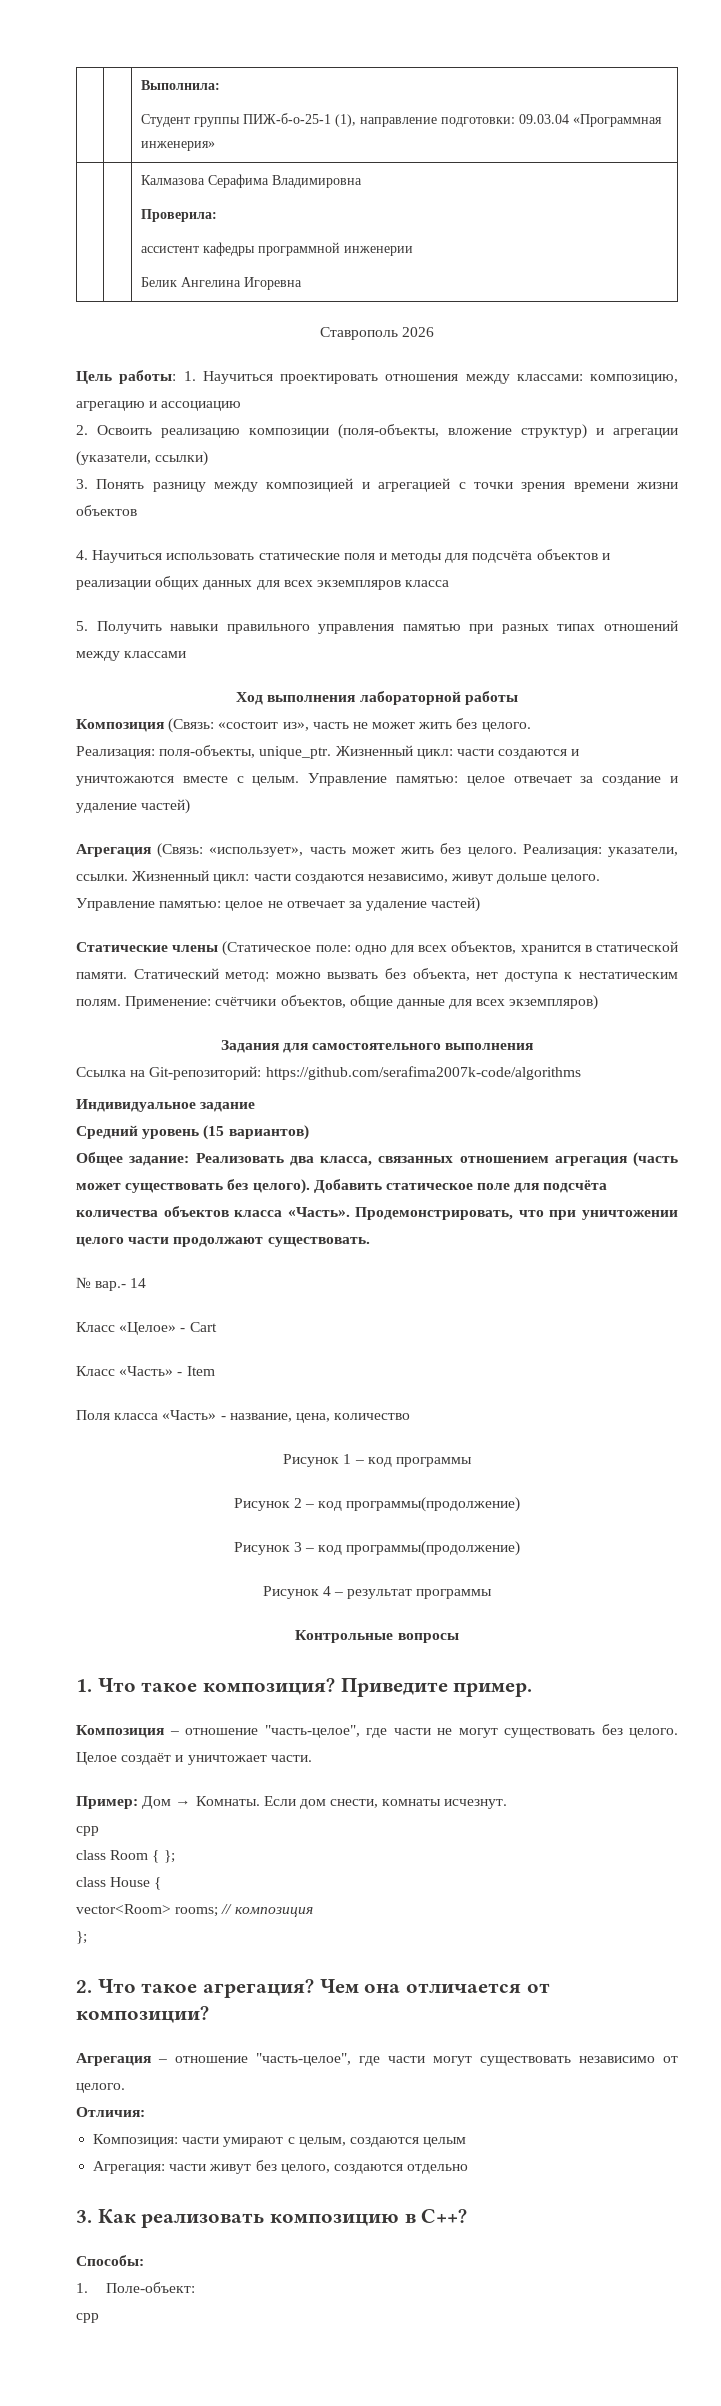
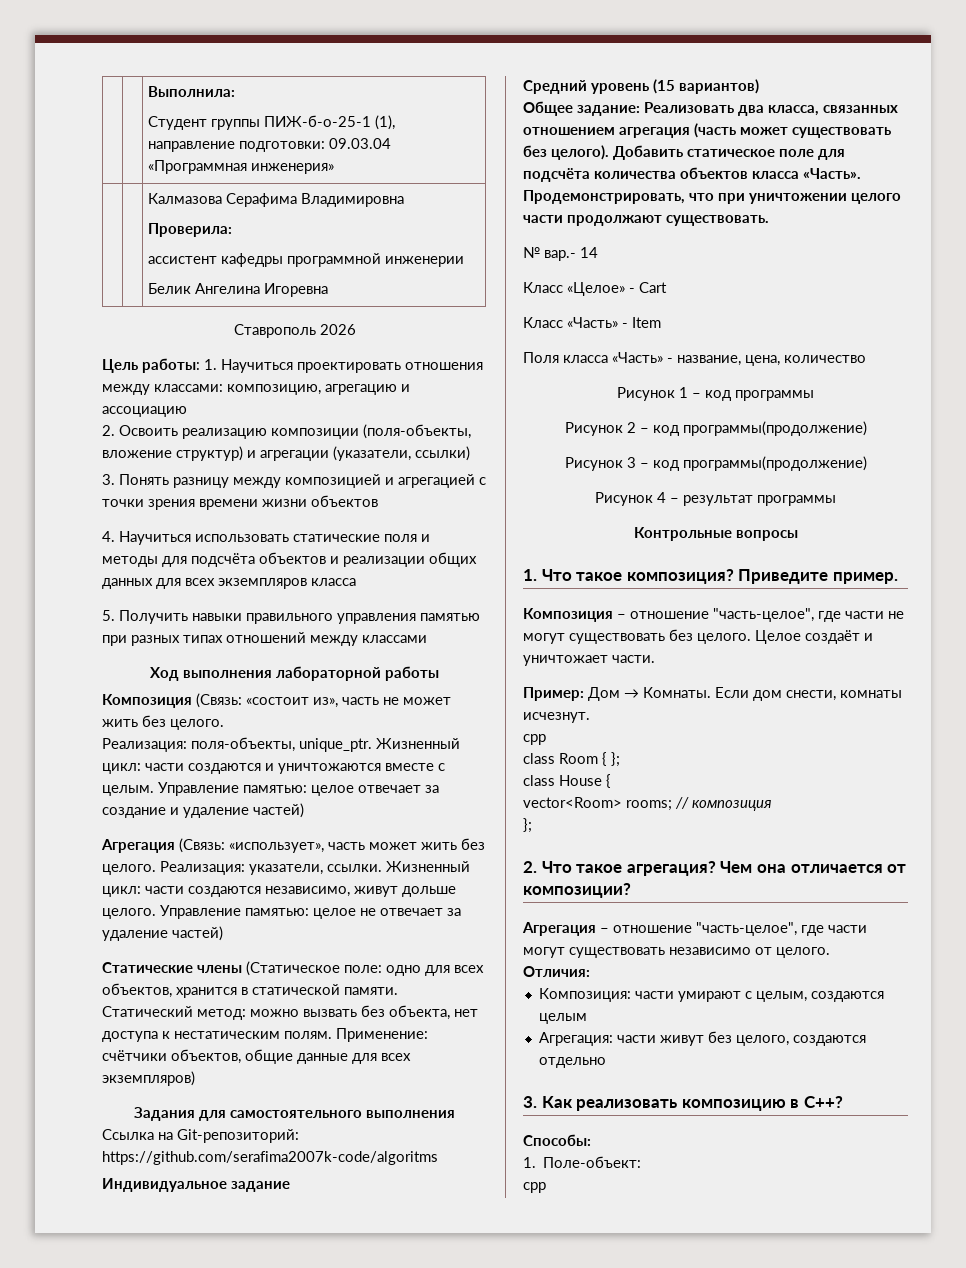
- Ссылка на Git-репозиторий: https://github.com/serafima2007k-code/algorithms
+ Ссылка на Git-репозиторий: https://github.com/serafima2007k-code/algoritms

